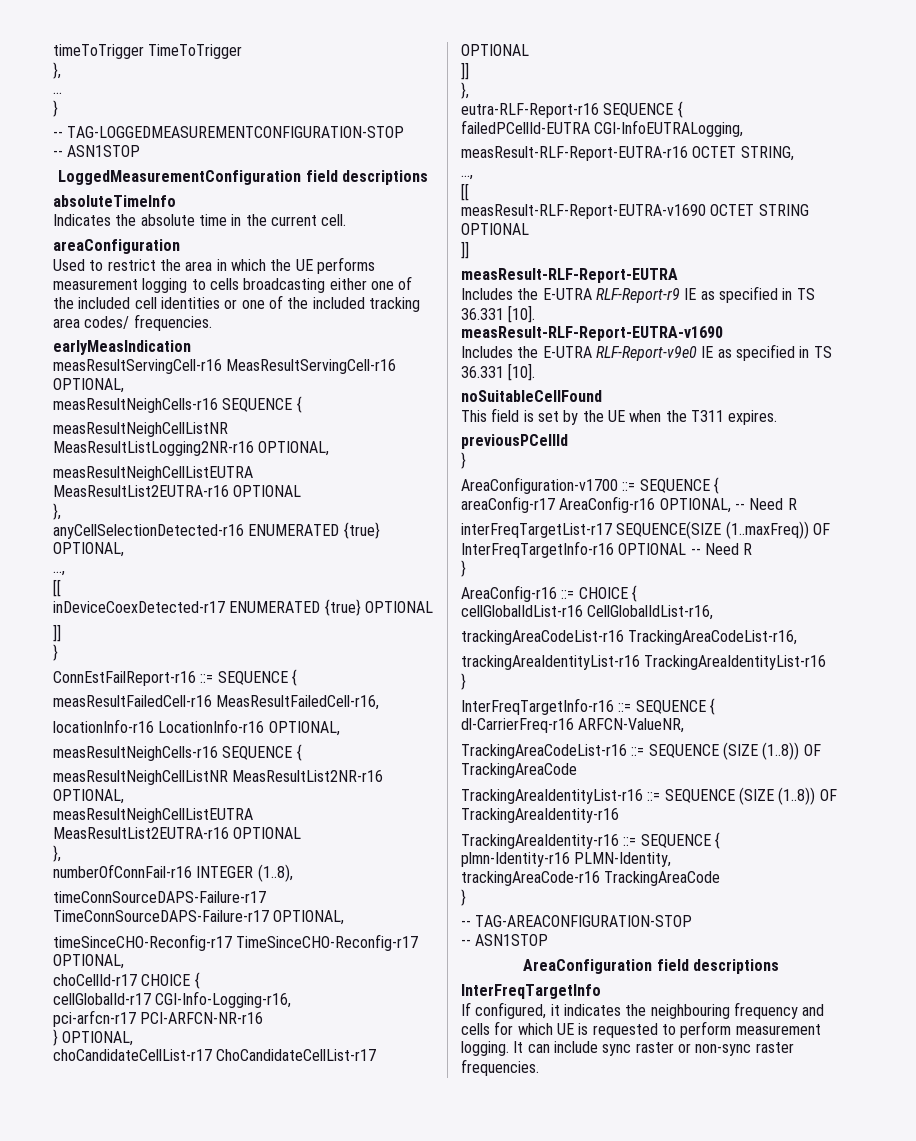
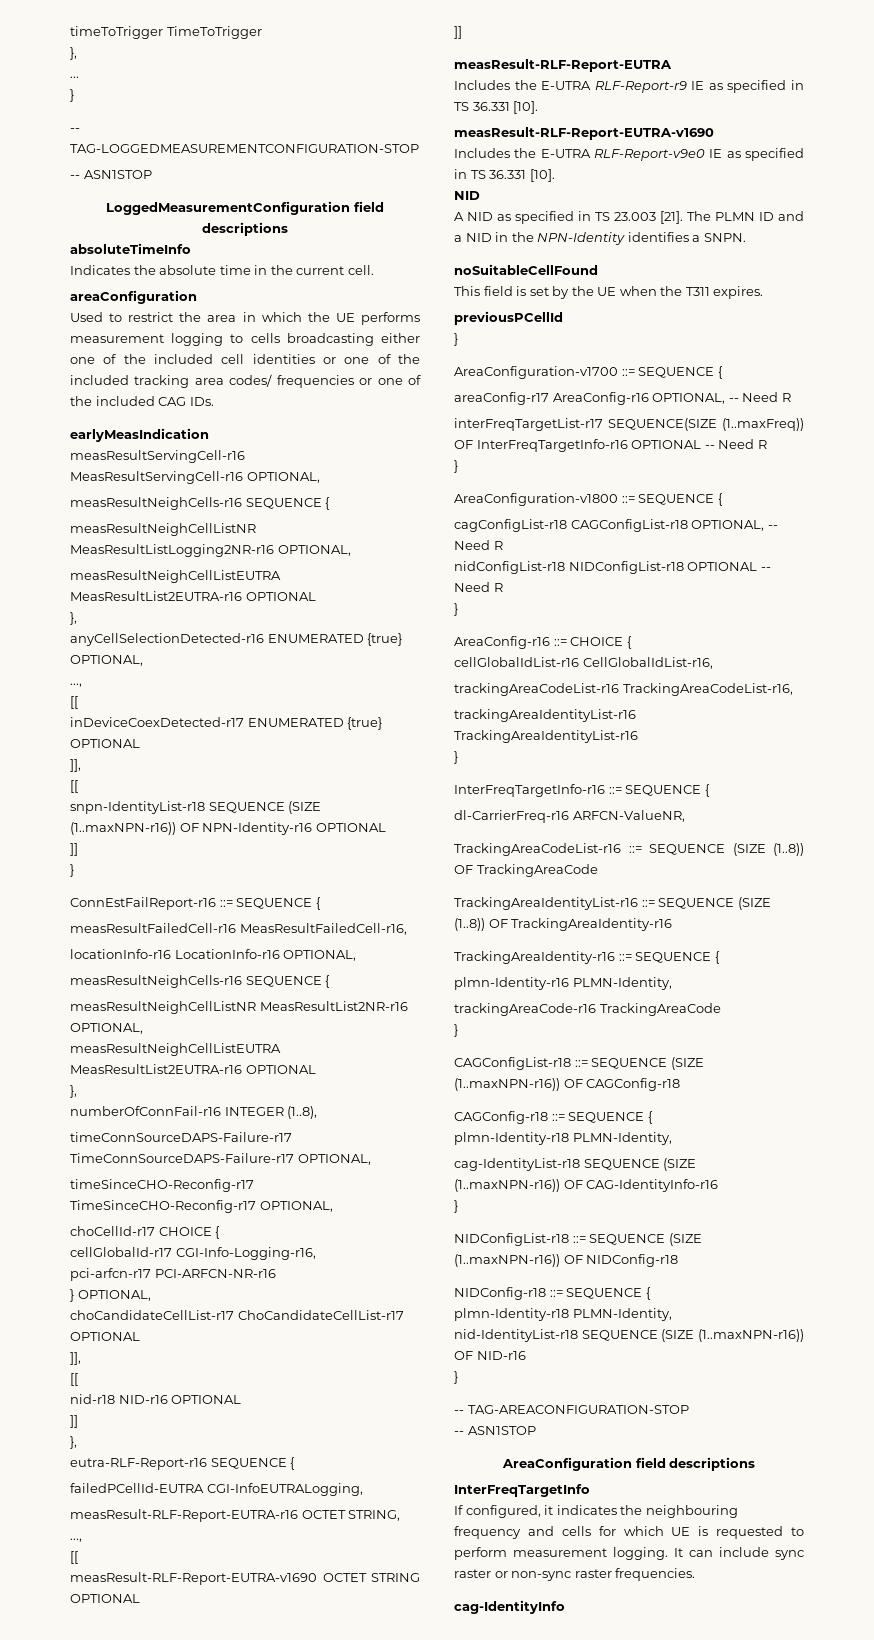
- Used to restrict the area in which the UE performs measurement logging to cells broadcasting either one of the included cell identities or one of the included tracking area codes/ frequencies.
+ Used to restrict the area in which the UE performs measurement logging to cells broadcasting either one of the included cell identities or one of the included tracking area codes/ frequencies or one of the included CAG IDs.
  inDeviceCoexDetected-r17 ENUMERATED {true} OPTIONAL
+ ]],
+ [[
+ snpn-IdentityList-r18 SEQUENCE (SIZE (1..maxNPN-r16)) OF NPN-Identity-r16 OPTIONAL
  choCandidateCellList-r17 ChoCandidateCellList-r17 OPTIONAL
+ ]],
+ [[
+ nid-r18 NID-r16 OPTIONAL
  Includes the E-UTRA RLF-Report-v9e0 IE as specified in TS 36.331 [10].
+ NID
+ A NID as specified in TS 23.003 [21]. The PLMN ID and a NID in the NPN-Identity identifies a SNPN.
+ AreaConfiguration-v1800 ::= SEQUENCE {
+ cagConfigList-r18 CAGConfigList-r18 OPTIONAL, -- Need R
+ nidConfigList-r18 NIDConfigList-r18 OPTIONAL -- Need R
+ }
+ CAGConfigList-r18 ::= SEQUENCE (SIZE (1..maxNPN-r16)) OF CAGConfig-r18
+ CAGConfig-r18 ::= SEQUENCE {
+ plmn-Identity-r18 PLMN-Identity,
+ cag-IdentityList-r18 SEQUENCE (SIZE (1..maxNPN-r16)) OF CAG-IdentityInfo-r16
+ }
+ NIDConfigList-r18 ::= SEQUENCE (SIZE (1..maxNPN-r16)) OF NIDConfig-r18
+ NIDConfig-r18 ::= SEQUENCE {
+ plmn-Identity-r18 PLMN-Identity,
+ nid-IdentityList-r18 SEQUENCE (SIZE (1..maxNPN-r16)) OF NID-r16
+ }
+ cag-IdentityInfo

